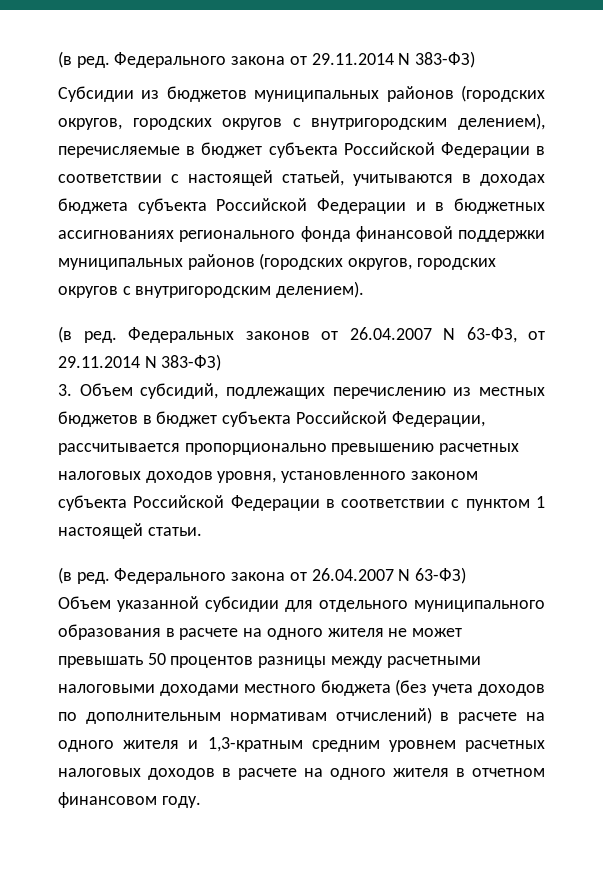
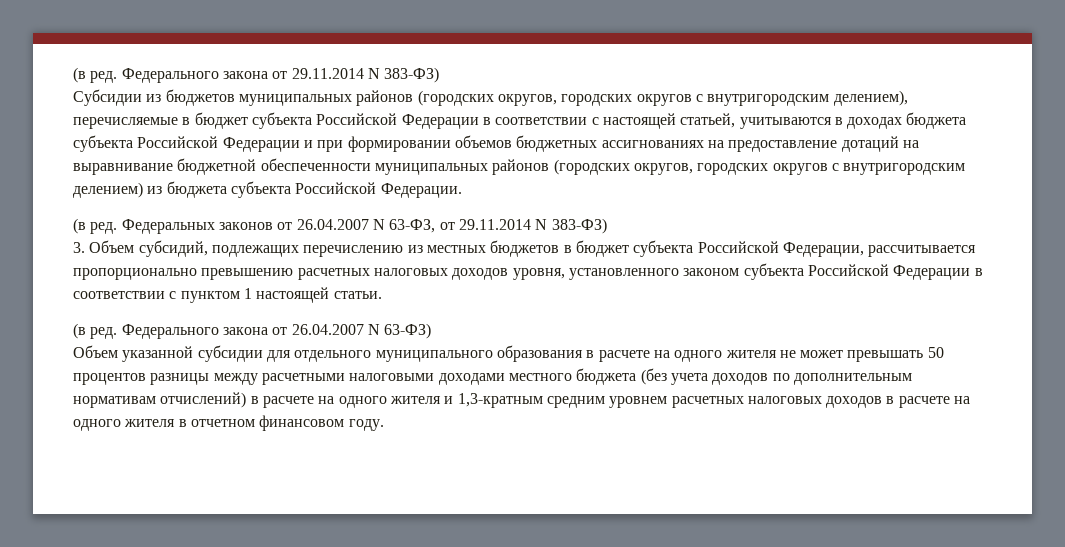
- Субсидии из бюджетов муниципальных районов (городских округов, городских округов с внутригородским делением), перечисляемые в бюджет субъекта Российской Федерации в соответствии с настоящей статьей, учитываются в доходах бюджета субъекта Российской Федерации и в бюджетных ассигнованиях регионального фонда финансовой поддержки муниципальных районов (городских округов, городских округов с внутригородским делением).
+ Субсидии из бюджетов муниципальных районов (городских округов, городских округов с внутригородским делением), перечисляемые в бюджет субъекта Российской Федерации в соответствии с настоящей статьей, учитываются в доходах бюджета субъекта Российской Федерации и при формировании объемов бюджетных ассигнованиях на предоставление дотаций на выравнивание бюджетной обеспеченности муниципальных районов (городских округов, городских округов с внутригородским делением) из бюджета субъекта Российской Федерации.

